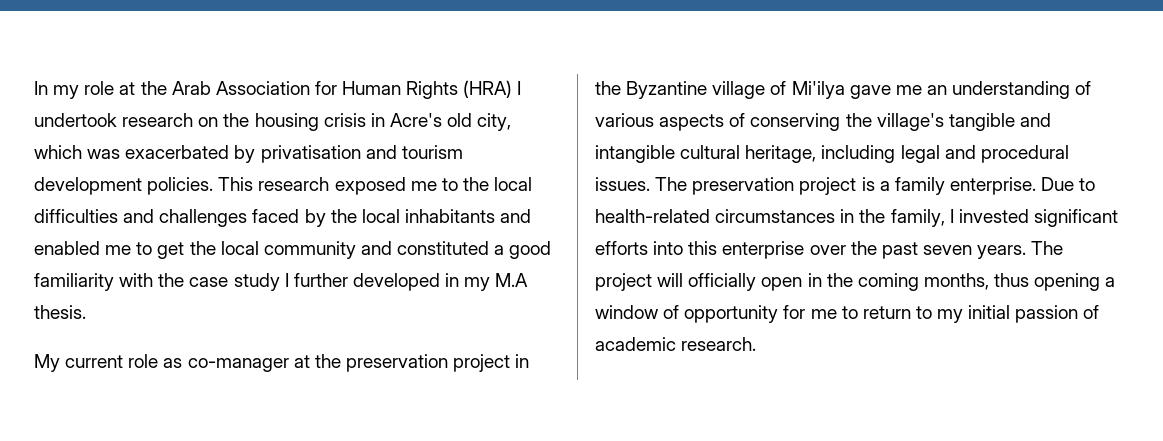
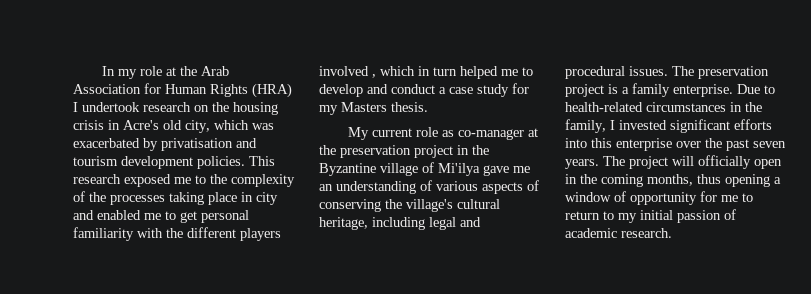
- This research exposed me to the local difficulties and challenges faced by the local inhabitants and enabled me to get the local community and constituted a good familiarity with the case study I further developed in my M.A thesis.
+ This research exposed me to the complexity of the processes taking place in city and enabled me to get personal familiarity with the different players involved , which in turn helped me to develop and conduct a case study for my Masters thesis.
- My current role as co-manager at the preservation project in the Byzantine village of Mi'ilya gave me an understanding of various aspects of conserving the village's tangible and intangible cultural heritage, including legal and procedural issues.
+ My current role as co-manager at the preservation project in the Byzantine village of Mi'ilya gave me an understanding of various aspects of conserving the village's cultural heritage, including legal and procedural issues.

